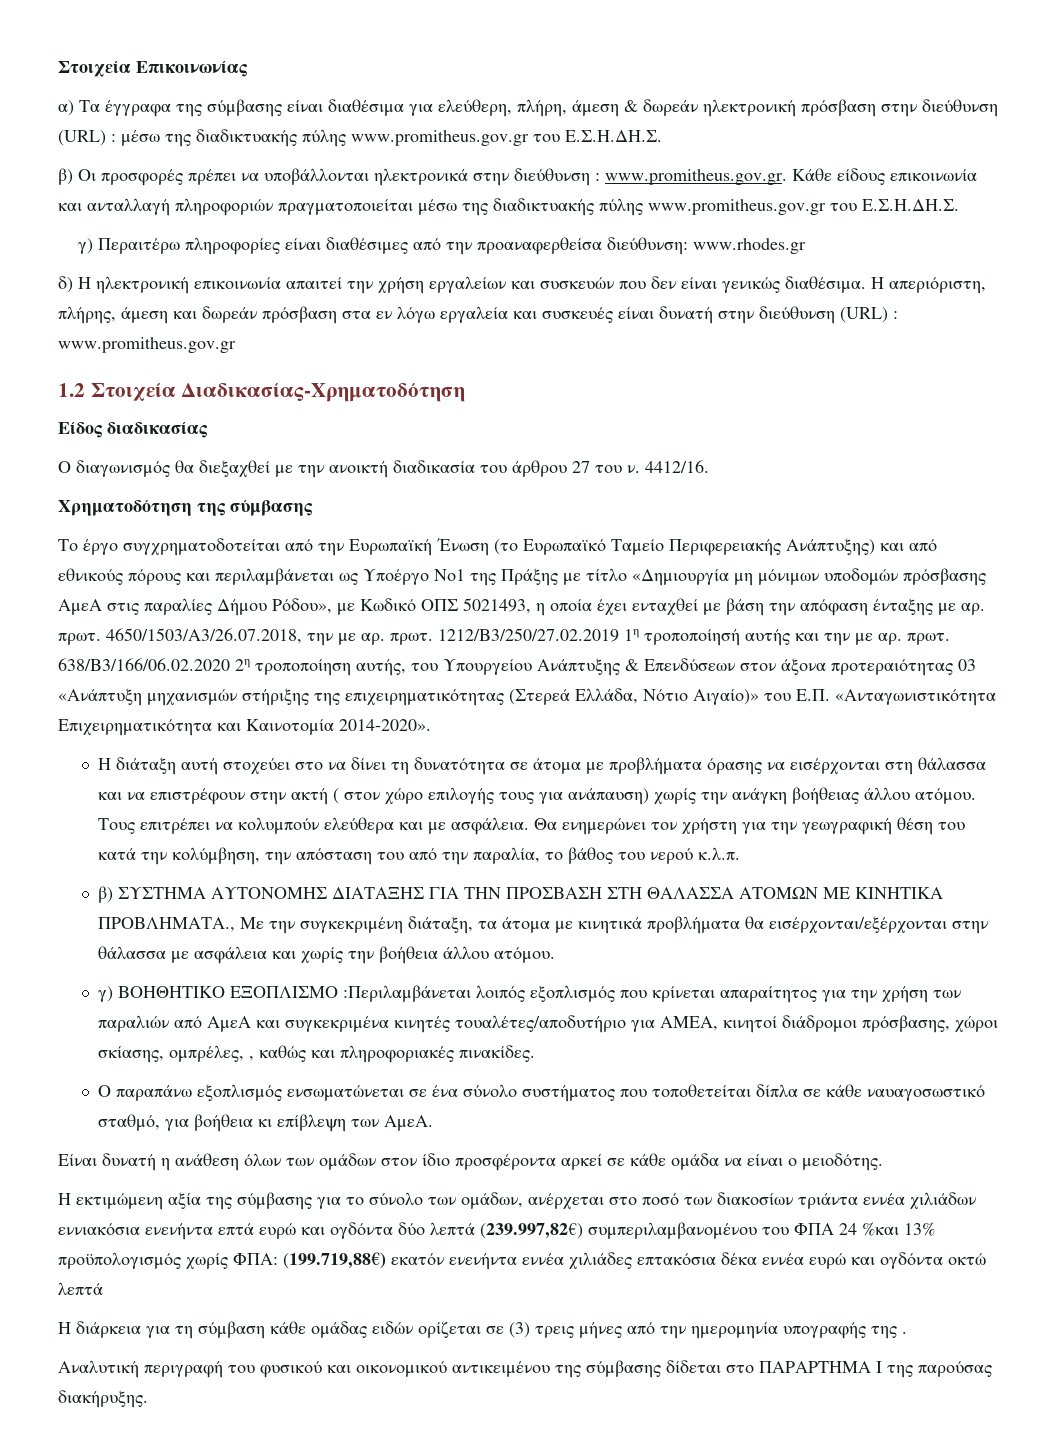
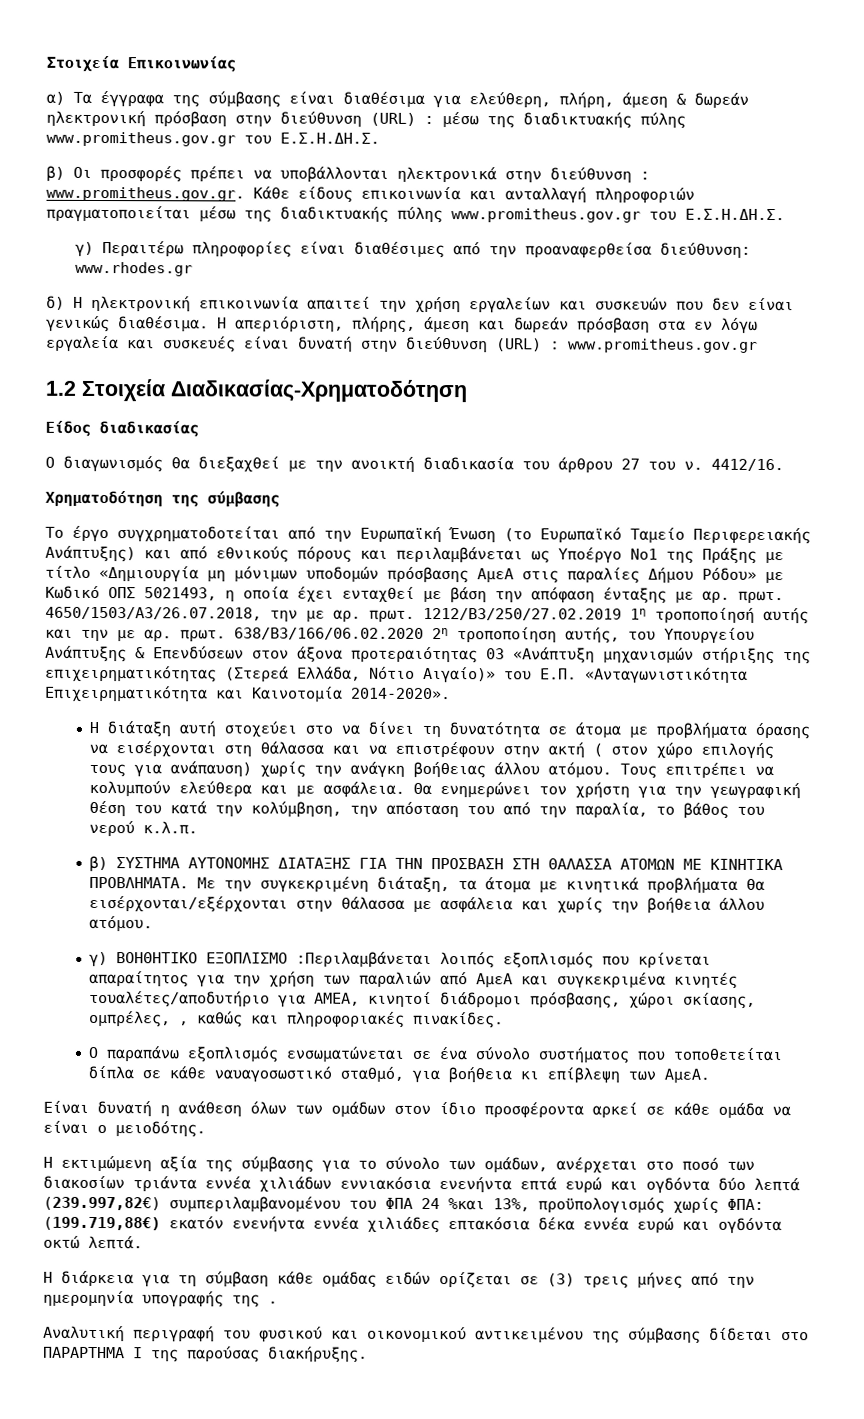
- Το έργο συγχρηματοδοτείται από την Ευρωπαϊκή Ένωση (το Ευρωπαϊκό Ταμείο Περιφερειακής Ανάπτυξης) και από εθνικούς πόρους και περιλαμβάνεται ως Υποέργο Νο1 της Πράξης με τίτλο «Δημιουργία μη μόνιμων υποδομών πρόσβασης ΑμεΑ στις παραλίες Δήμου Ρόδου», με Κωδικό ΟΠΣ 5021493, η οποία έχει ενταχθεί με βάση την απόφαση ένταξης με αρ. πρωτ.
+ Το έργο συγχρηματοδοτείται από την Ευρωπαϊκή Ένωση (το Ευρωπαϊκό Ταμείο Περιφερειακής Ανάπτυξης) και από εθνικούς πόρους και περιλαμβάνεται ως Υποέργο Νο1 της Πράξης με τίτλο «Δημιουργία μη μόνιμων υποδομών πρόσβασης ΑμεΑ στις παραλίες Δήμου Ρόδου» με Κωδικό ΟΠΣ 5021493, η οποία έχει ενταχθεί με βάση την απόφαση ένταξης με αρ. πρωτ.
- β) ΣΥΣΤΗΜΑ ΑΥΤΟΝΟΜΗΣ ΔΙΑΤΑΞΗΣ ΓΙΑ ΤΗΝ ΠΡΟΣΒΑΣΗ ΣΤΗ ΘΑΛΑΣΣΑ ΑΤΟΜΩΝ ΜΕ ΚΙΝΗΤΙΚΑ ΠΡΟΒΛΗΜΑΤΑ., Με την συγκεκριμένη διάταξη, τα άτομα με κινητικά προβλήματα θα εισέρχονται/εξέρχονται στην θάλασσα με ασφάλεια και χωρίς την βοήθεια άλλου ατόμου.
+ β) ΣΥΣΤΗΜΑ ΑΥΤΟΝΟΜΗΣ ΔΙΑΤΑΞΗΣ ΓΙΑ ΤΗΝ ΠΡΟΣΒΑΣΗ ΣΤΗ ΘΑΛΑΣΣΑ ΑΤΟΜΩΝ ΜΕ ΚΙΝΗΤΙΚΑ ΠΡΟΒΛΗΜΑΤΑ. Με την συγκεκριμένη διάταξη, τα άτομα με κινητικά προβλήματα θα εισέρχονται/εξέρχονται στην θάλασσα με ασφάλεια και χωρίς την βοήθεια άλλου ατόμου.
- Η εκτιμώμενη αξία της σύμβασης για το σύνολο των ομάδων, ανέρχεται στο ποσό των διακοσίων τριάντα εννέα χιλιάδων εννιακόσια ενενήντα επτά ευρώ και ογδόντα δύο λεπτά (239.997,82€) συμπεριλαμβανομένου του ΦΠΑ 24 %και 13% προϋπολογισμός χωρίς ΦΠΑ: (199.719,88€) εκατόν ενενήντα εννέα χιλιάδες επτακόσια δέκα εννέα ευρώ και ογδόντα οκτώ λεπτά
+ Η εκτιμώμενη αξία της σύμβασης για το σύνολο των ομάδων, ανέρχεται στο ποσό των διακοσίων τριάντα εννέα χιλιάδων εννιακόσια ενενήντα επτά ευρώ και ογδόντα δύο λεπτά (239.997,82€) συμπεριλαμβανομένου του ΦΠΑ 24 %και 13%, προϋπολογισμός χωρίς ΦΠΑ: (199.719,88€) εκατόν ενενήντα εννέα χιλιάδες επτακόσια δέκα εννέα ευρώ και ογδόντα οκτώ λεπτά.

